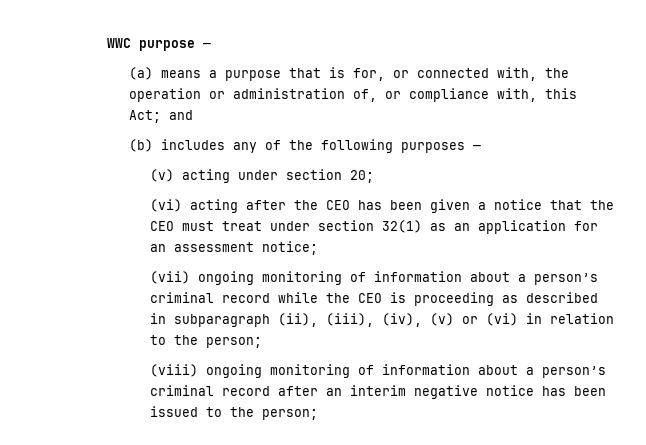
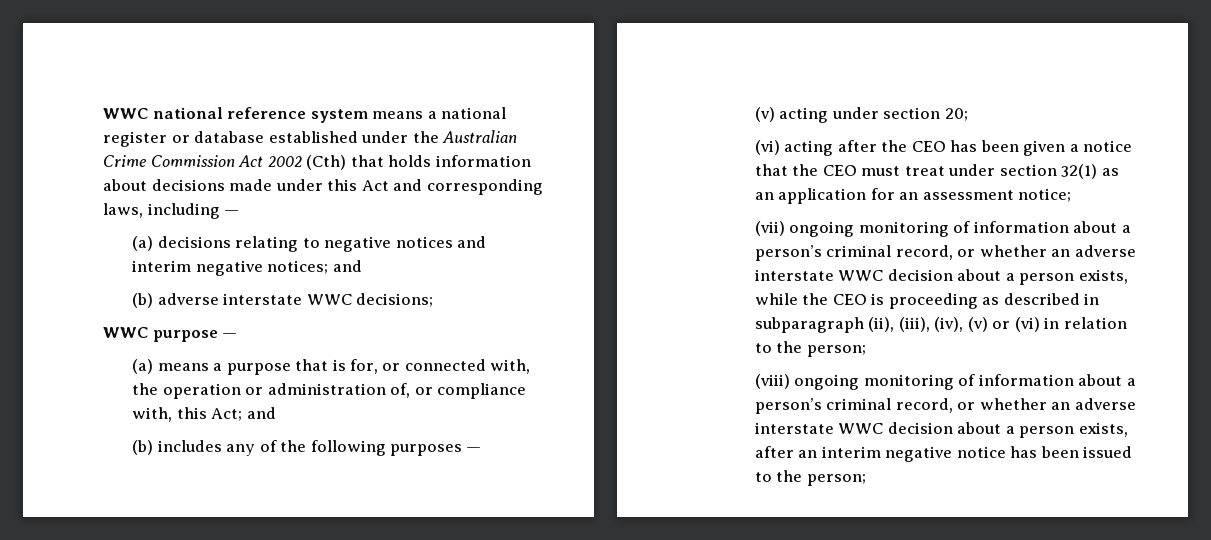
+ WWC national reference system means a national register or database established under the Australian Crime Commission Act 2002 (Cth) that holds information about decisions made under this Act and corresponding laws, including —
+ (a) decisions relating to negative notices and interim negative notices; and
+ (b) adverse interstate WWC decisions;
- (vii) ongoing monitoring of information about a person’s criminal record while the CEO is proceeding as described in subparagraph (ii), (iii), (iv), (v) or (vi) in relation to the person;
+ (vii) ongoing monitoring of information about a person’s criminal record, or whether an adverse interstate WWC decision about a person exists, while the CEO is proceeding as described in subparagraph (ii), (iii), (iv), (v) or (vi) in relation to the person;
- (viii) ongoing monitoring of information about a person’s criminal record after an interim negative notice has been issued to the person;
+ (viii) ongoing monitoring of information about a person’s criminal record, or whether an adverse interstate WWC decision about a person exists, after an interim negative notice has been issued to the person;

